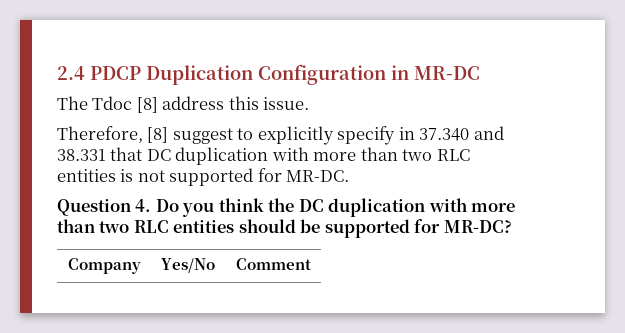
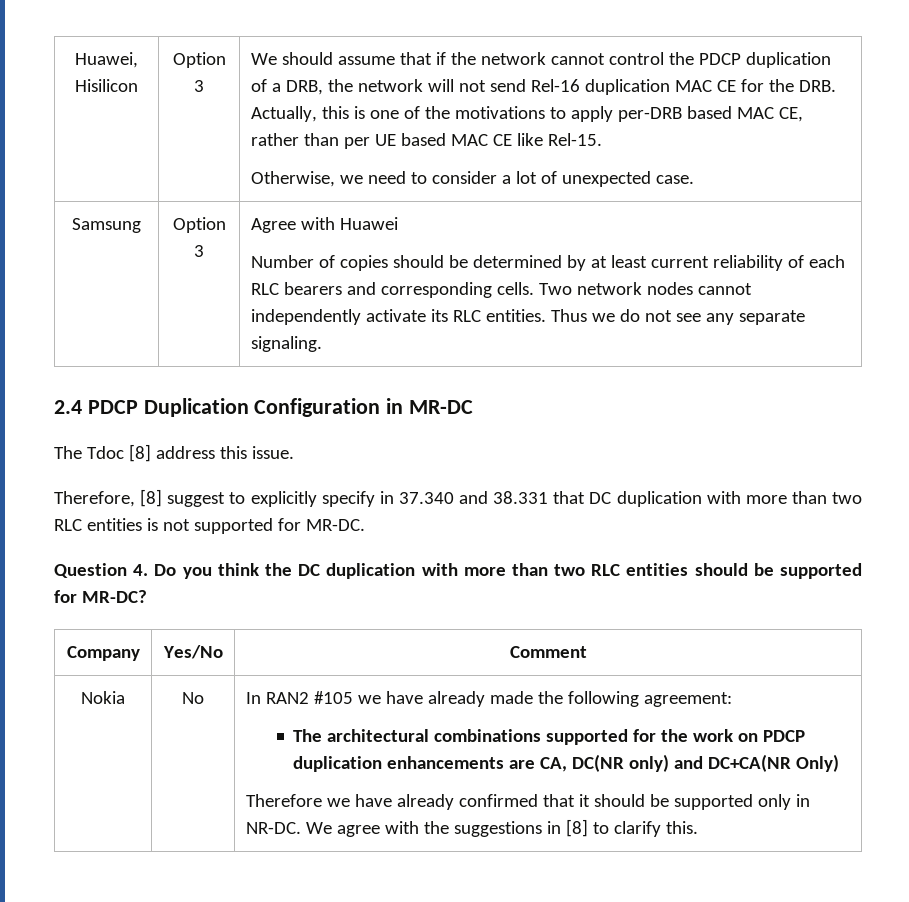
+ Huawei, Hisilicon | Option 3 | We should assume that if the network cannot control the PDCP duplication of a DRB, the network will not send Rel-16 duplication MAC CE for the DRB. Actually, this is one of the motivations to apply per-DRB based MAC CE, rather than per UE based MAC CE like Rel-15.
+ Otherwise, we need to consider a lot of unexpected case.
+ Samsung | Option 3 | Agree with Huawei
+ Number of copies should be determined by at least current reliability of each RLC bearers and corresponding cells. Two network nodes cannot independently activate its RLC entities. Thus we do not see any separate signaling.
+ Nokia | No | In RAN2 #105 we have already made the following agreement:
+ The architectural combinations supported for the work on PDCP duplication enhancements are CA, DC(NR only) and DC+CA(NR Only)
+ Therefore we have already confirmed that it should be supported only in NR-DC. We agree with the suggestions in [8] to clarify this.

